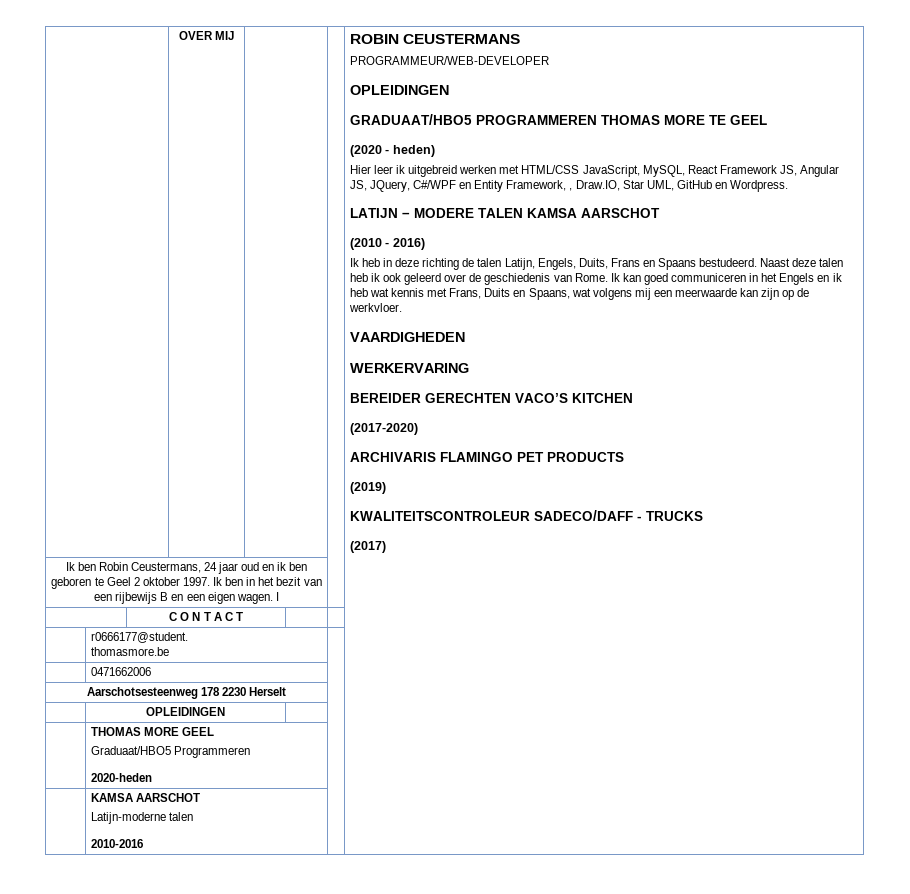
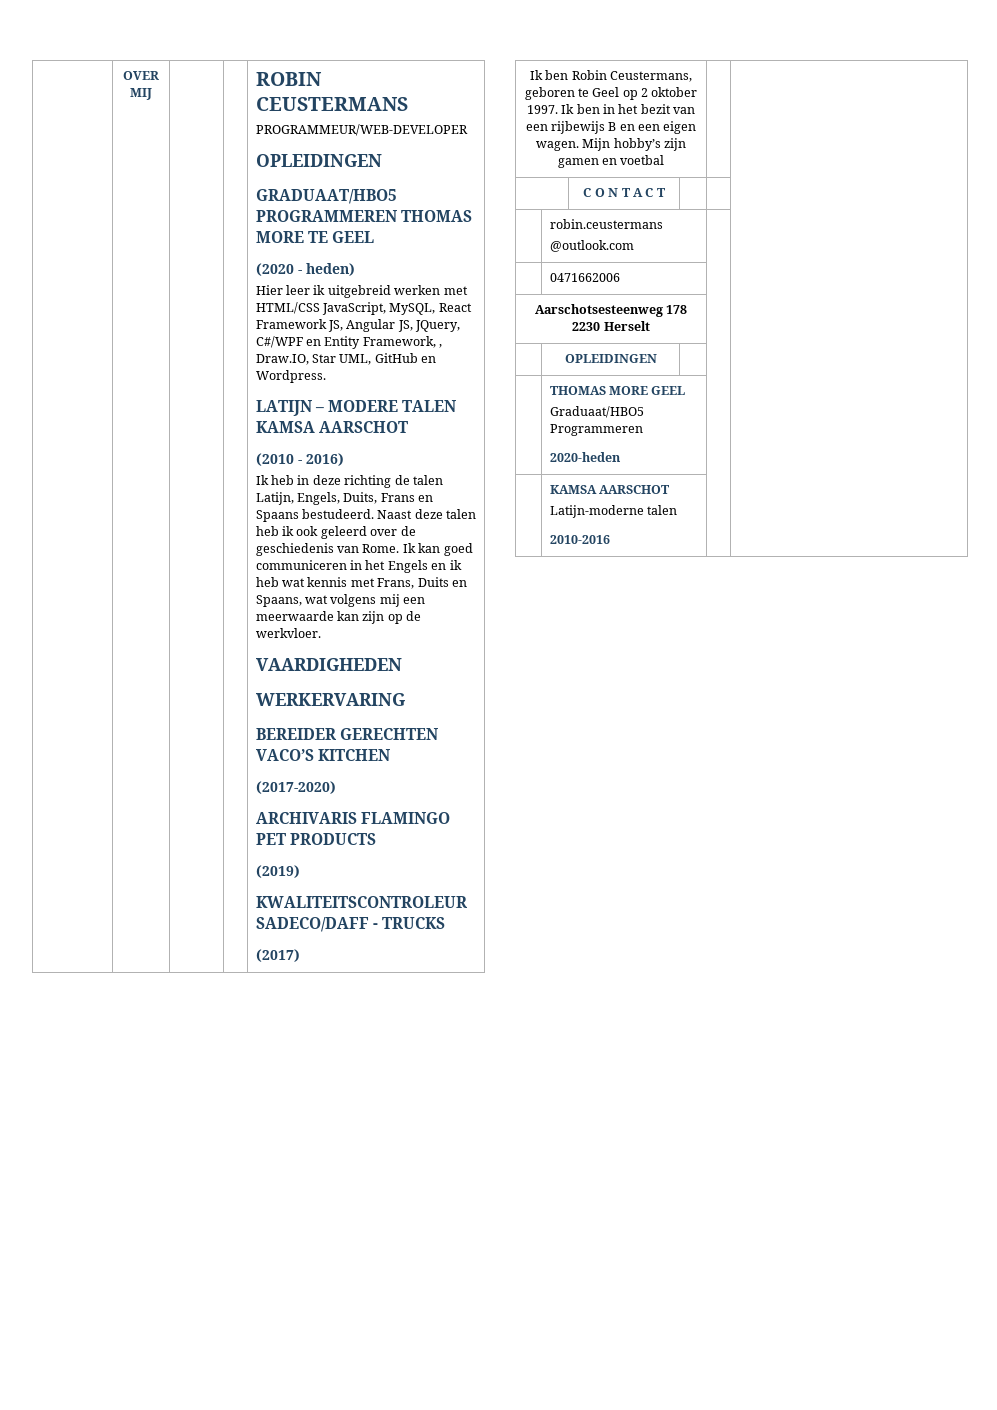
- Ik ben Robin Ceustermans, 24 jaar oud en ik ben geboren te Geel 2 oktober 1997. Ik ben in het bezit van een rijbewijs B en een eigen wagen. I | |
+ Ik ben Robin Ceustermans, geboren te Geel op 2 oktober 1997. Ik ben in het bezit van een rijbewijs B en een eigen wagen. Mijn hobby’s zijn gamen en voetbal | |
- | r0666177@student.
- thomasmore.be | |
+ | robin.ceustermans
+ @outlook.com | |

